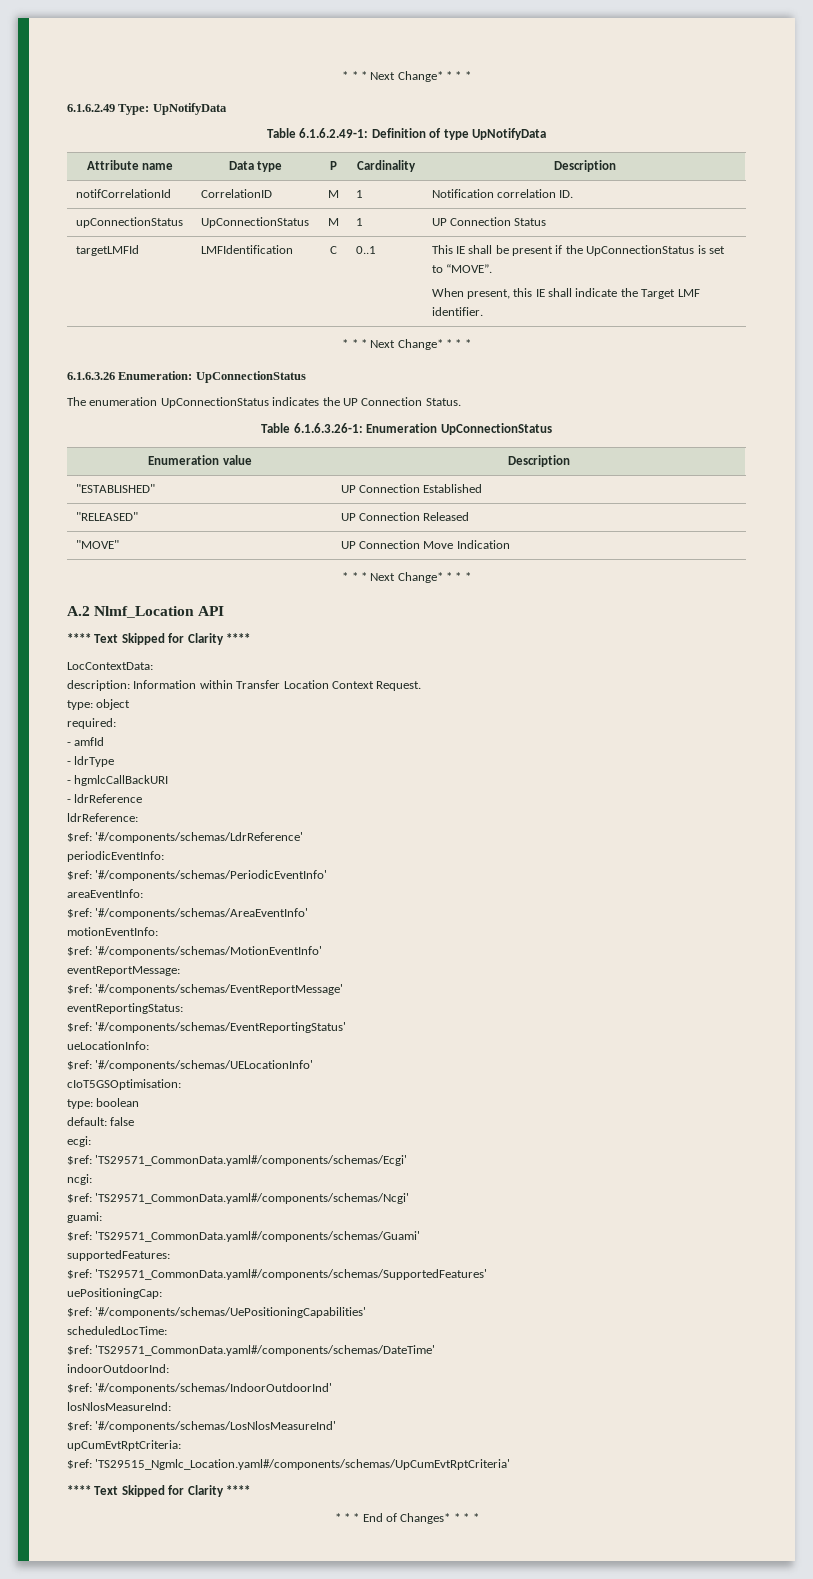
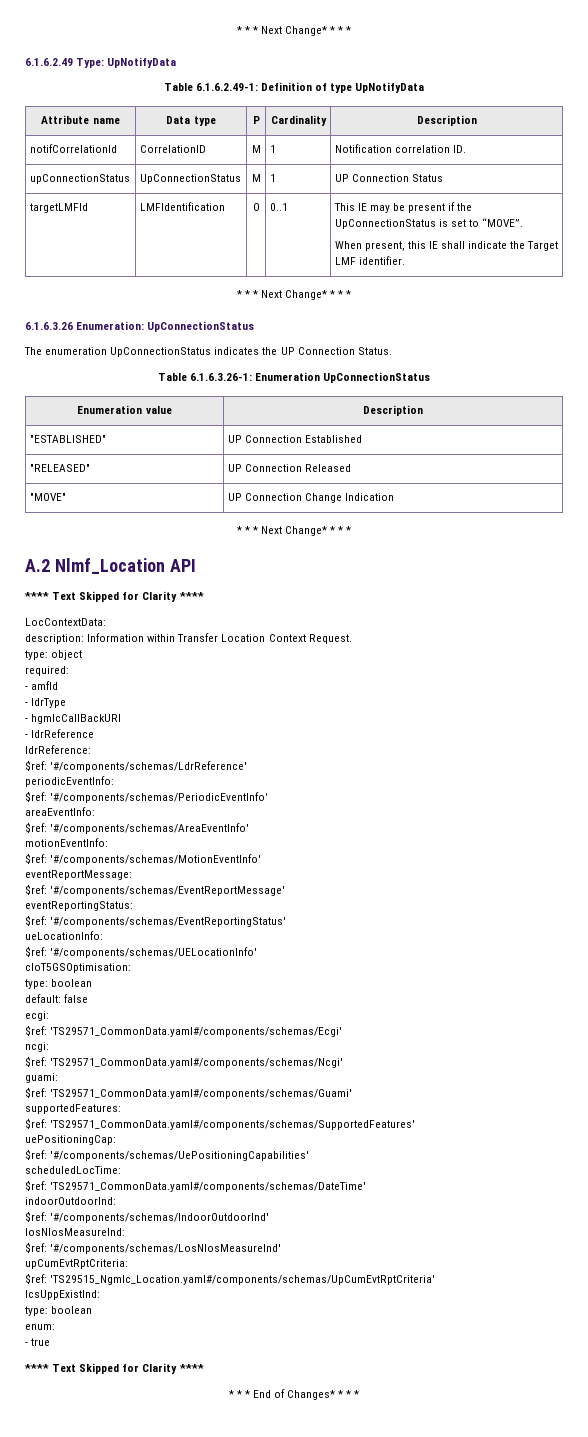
- targetLMFId | LMFIdentification | C | 0..1 | This IE shall be present if the UpConnectionStatus is set to “MOVE”.
+ targetLMFId | LMFIdentification | O | 0..1 | This IE may be present if the UpConnectionStatus is set to “MOVE”.
- "MOVE" | UP Connection Move Indication
+ "MOVE" | UP Connection Change Indication
+ lcsUppExistInd:
+ type: boolean
+ enum:
+ - true

